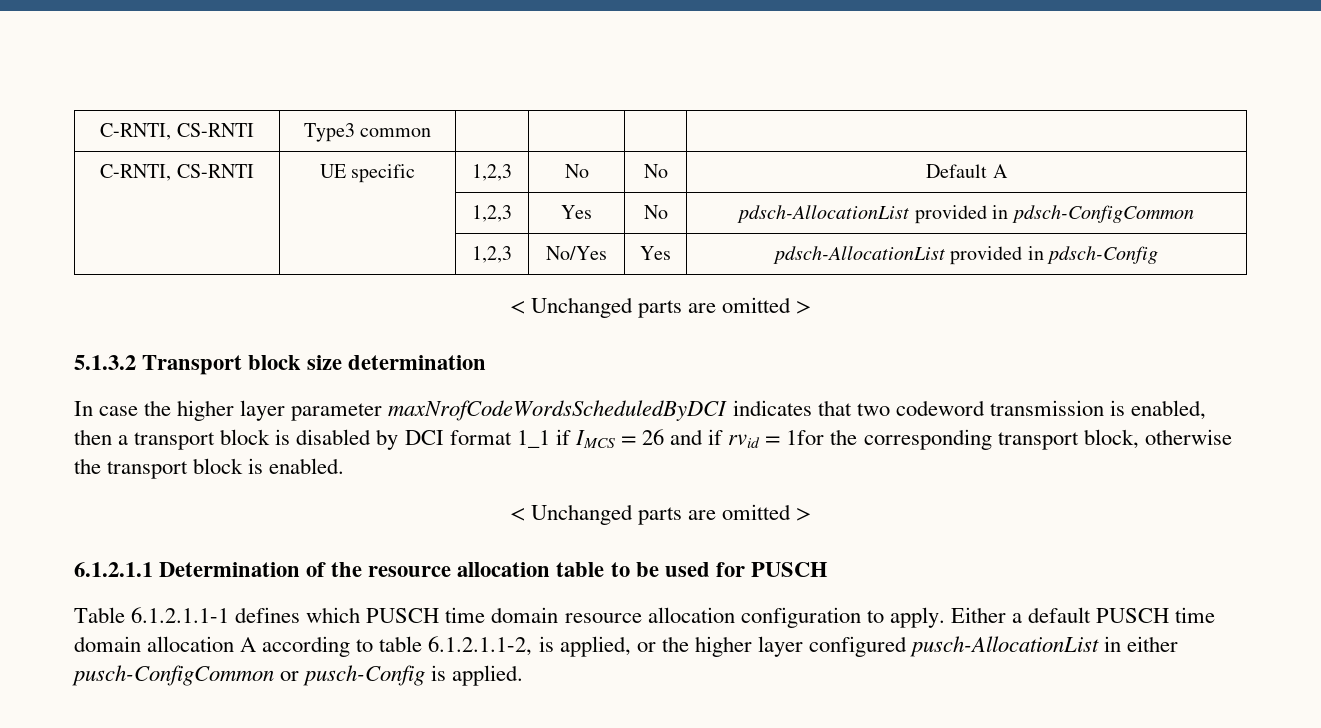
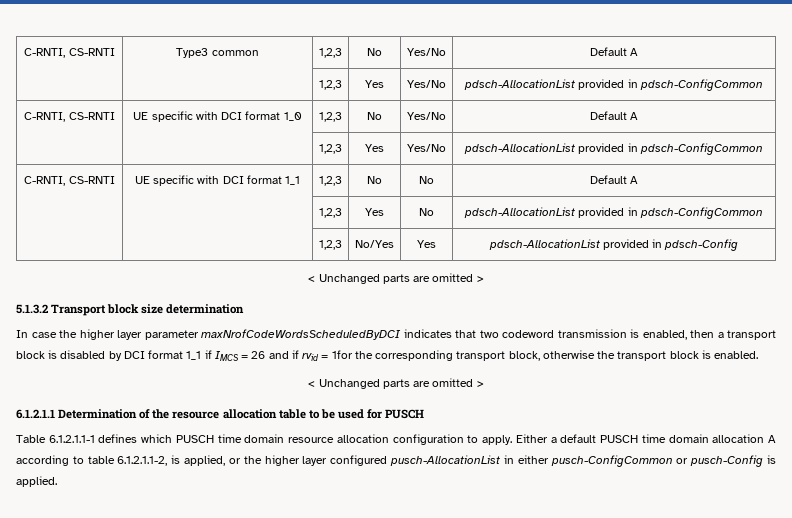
- C-RNTI, CS-RNTI | Type3 common | | | |
- C-RNTI, CS-RNTI | UE specific | 1,2,3 | No | No | Default A
+ C-RNTI, CS-RNTI | Type3 common | 1,2,3 | No | Yes/No | Default A
+ | | 1,2,3 | Yes | Yes/No | pdsch-AllocationList provided in pdsch-ConfigCommon
+ C-RNTI, CS-RNTI | UE specific with DCI format 1_0 | 1,2,3 | No | Yes/No | Default A
+ | | 1,2,3 | Yes | Yes/No | pdsch-AllocationList provided in pdsch-ConfigCommon
+ C-RNTI, CS-RNTI | UE specific with DCI format 1_1 | 1,2,3 | No | No | Default A

